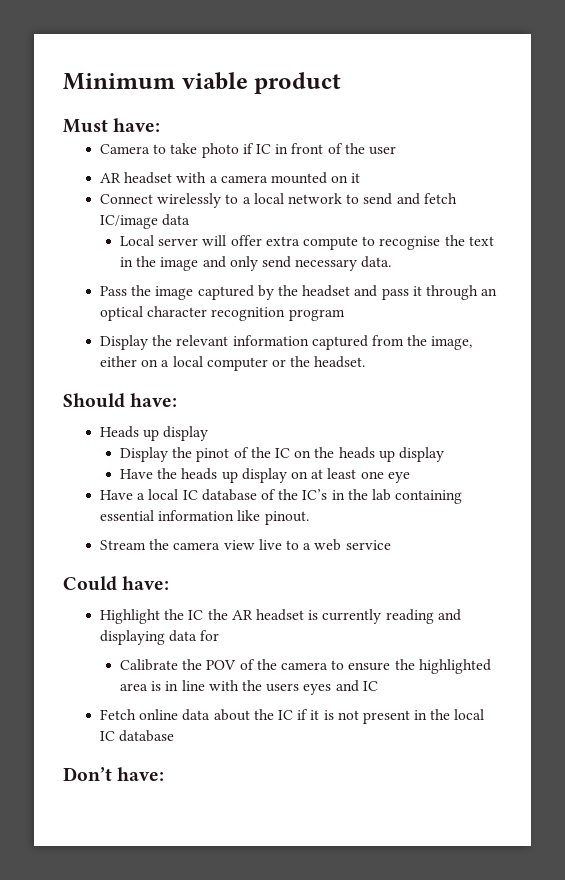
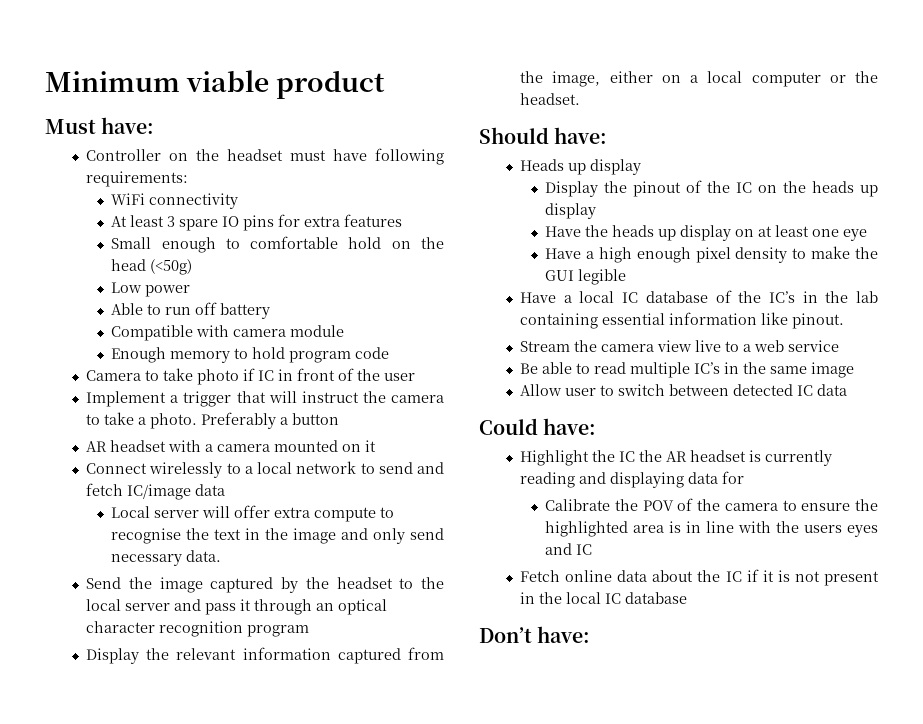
+ Controller on the headset must have following requirements:
+ WiFi connectivity
+ At least 3 spare IO pins for extra features
+ Small enough to comfortable hold on the head (<50g)
+ Low power
+ Able to run off battery
+ Compatible with camera module
+ Enough memory to hold program code
+ Implement a trigger that will instruct the camera to take a photo. Preferably a button
- Pass the image captured by the headset and pass it through an optical character recognition program
+ Send the image captured by the headset to the local server and pass it through an optical character recognition program
- Display the pinot of the IC on the heads up display
+ Display the pinout of the IC on the heads up display
+ Have a high enough pixel density to make the GUI legible
+ Be able to read multiple IC’s in the same image
+ Allow user to switch between detected IC data

